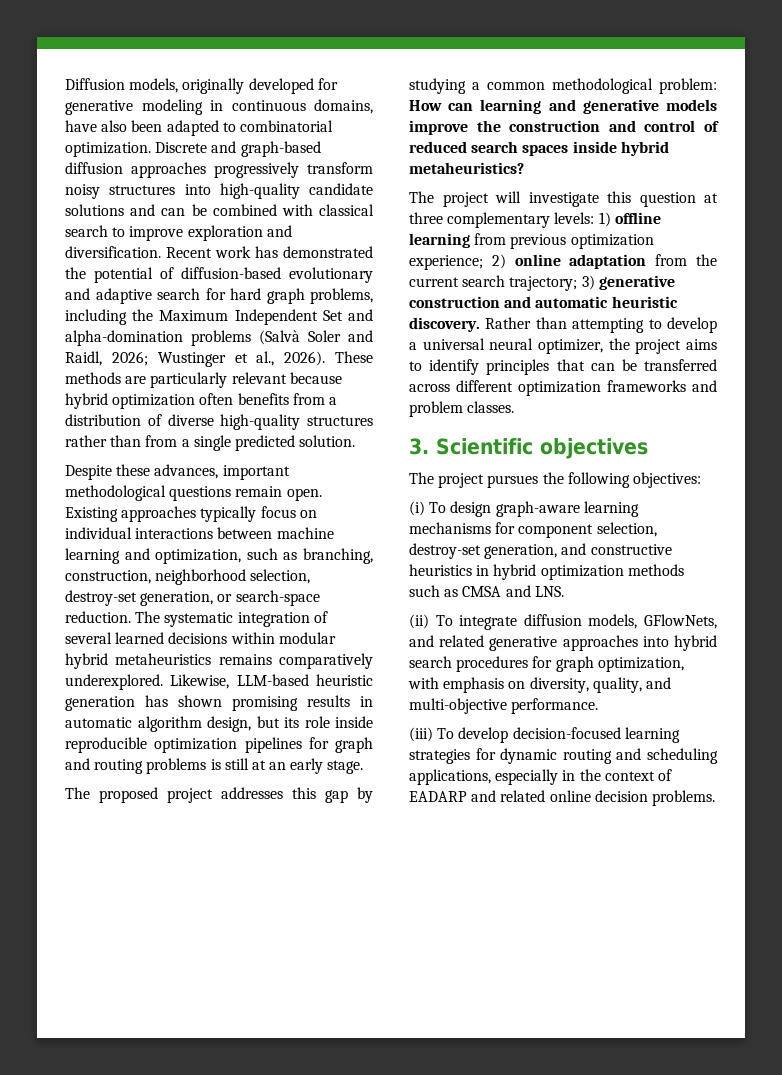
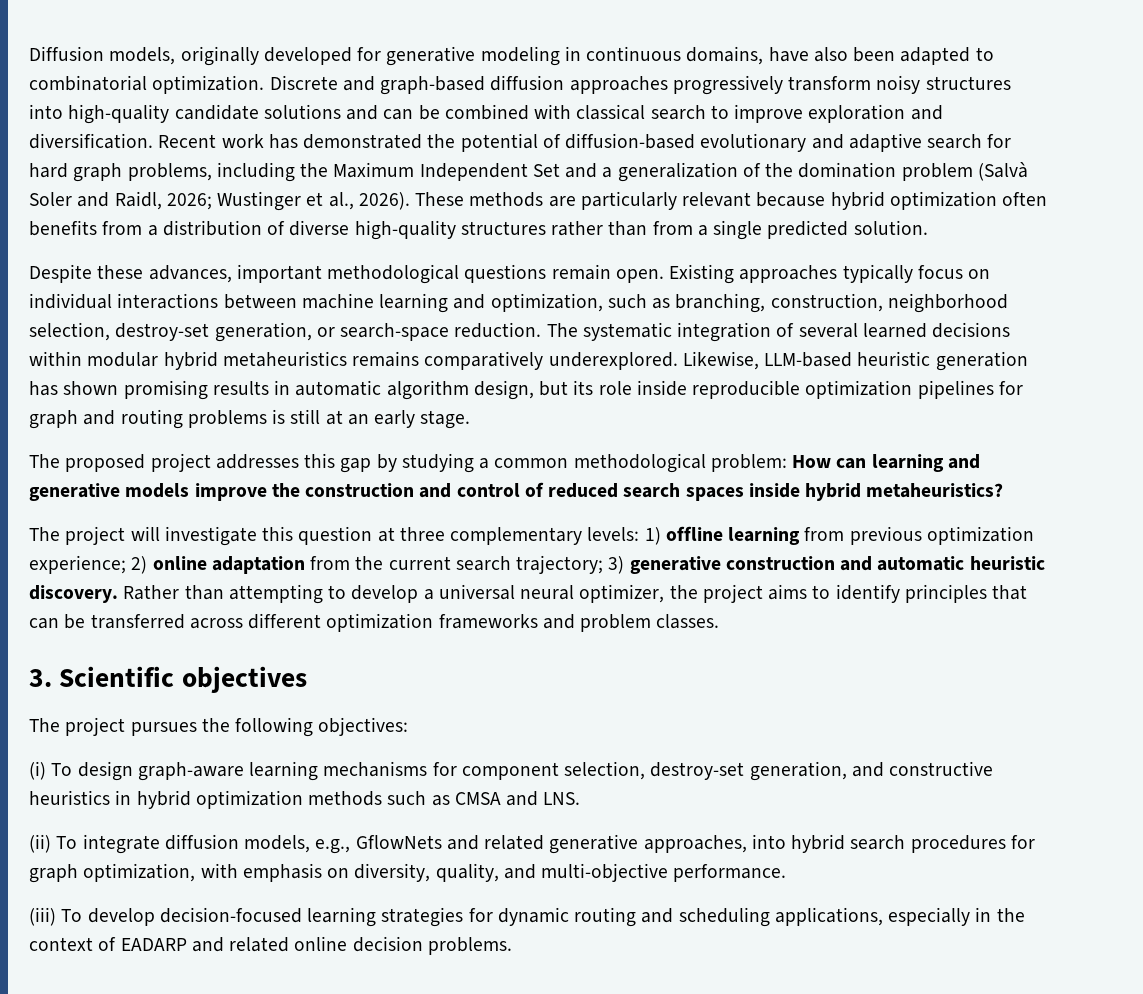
- Recent work has demonstrated the potential of diffusion-based evolutionary and adaptive search for hard graph problems, including the Maximum Independent Set and alpha-domination problems (Salvà Soler and Raidl, 2026; Wustinger et al., 2026).
+ Recent work has demonstrated the potential of diffusion-based evolutionary and adaptive search for hard graph problems, including the Maximum Independent Set and a generalization of the domination problem (Salvà Soler and Raidl, 2026; Wustinger et al., 2026).
- (ii) To integrate diffusion models, GFlowNets, and related generative approaches into hybrid search procedures for graph optimization, with emphasis on diversity, quality, and multi-objective performance.
+ (ii) To integrate diffusion models, e.g., GflowNets and related generative approaches, into hybrid search procedures for graph optimization, with emphasis on diversity, quality, and multi-objective performance.

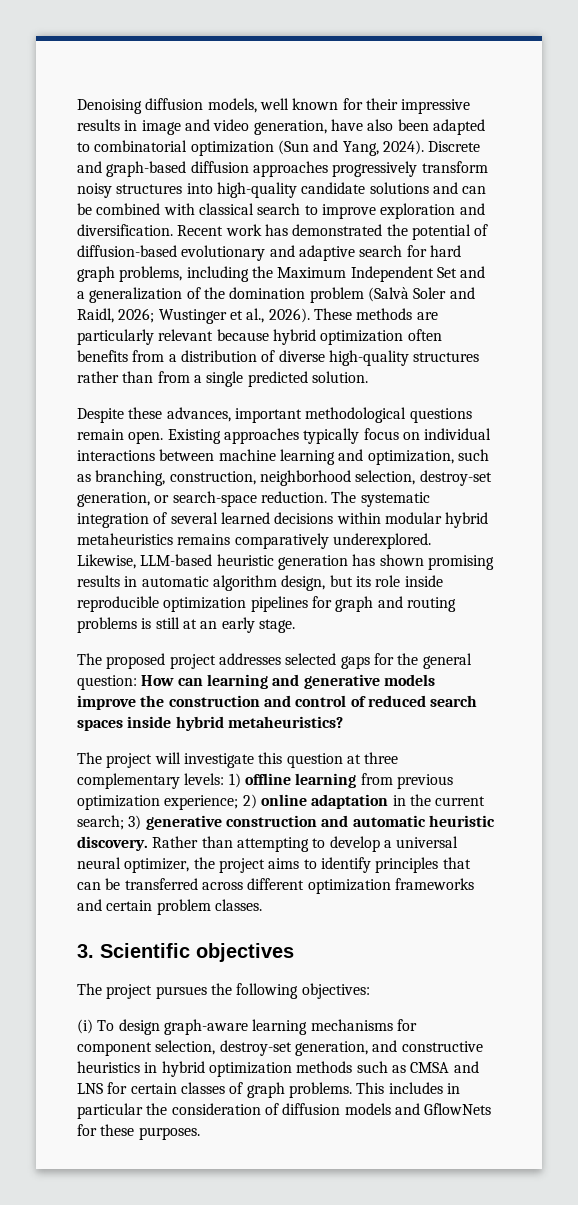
- Diffusion models, originally developed for generative modeling in continuous domains, have also been adapted to combinatorial optimization.
+ Denoising diffusion models, well known for their impressive results in image and video generation, have also been adapted to combinatorial optimization (Sun and Yang, 2024).
- The proposed project addresses this gap by studying a common methodological problem: How can learning and generative models improve the construction and control of reduced search spaces inside hybrid metaheuristics?
+ The proposed project addresses selected gaps for the general question: How can learning and generative models improve the construction and control of reduced search spaces inside hybrid metaheuristics?
- The project will investigate this question at three complementary levels: 1) offline learning from previous optimization experience; 2) online adaptation from the current search trajectory; 3) generative construction and automatic heuristic discovery.
+ The project will investigate this question at three complementary levels: 1) offline learning from previous optimization experience; 2) online adaptation in the current search; 3) generative construction and automatic heuristic discovery.
- Rather than attempting to develop a universal neural optimizer, the project aims to identify principles that can be transferred across different optimization frameworks and problem classes.
+ Rather than attempting to develop a universal neural optimizer, the project aims to identify principles that can be transferred across different optimization frameworks and certain problem classes.
- (i) To design graph-aware learning mechanisms for component selection, destroy-set generation, and constructive heuristics in hybrid optimization methods such as CMSA and LNS.
- (ii) To integrate diffusion models, e.g., GflowNets and related generative approaches, into hybrid search procedures for graph optimization, with emphasis on diversity, quality, and multi-objective performance.
- (iii) To develop decision-focused learning strategies for dynamic routing and scheduling applications, especially in the context of EADARP and related online decision problems.
+ (i) To design graph-aware learning mechanisms for component selection, destroy-set generation, and constructive heuristics in hybrid optimization methods such as CMSA and LNS for certain classes of graph problems. This includes in particular the consideration of diffusion models and GflowNets for these purposes.

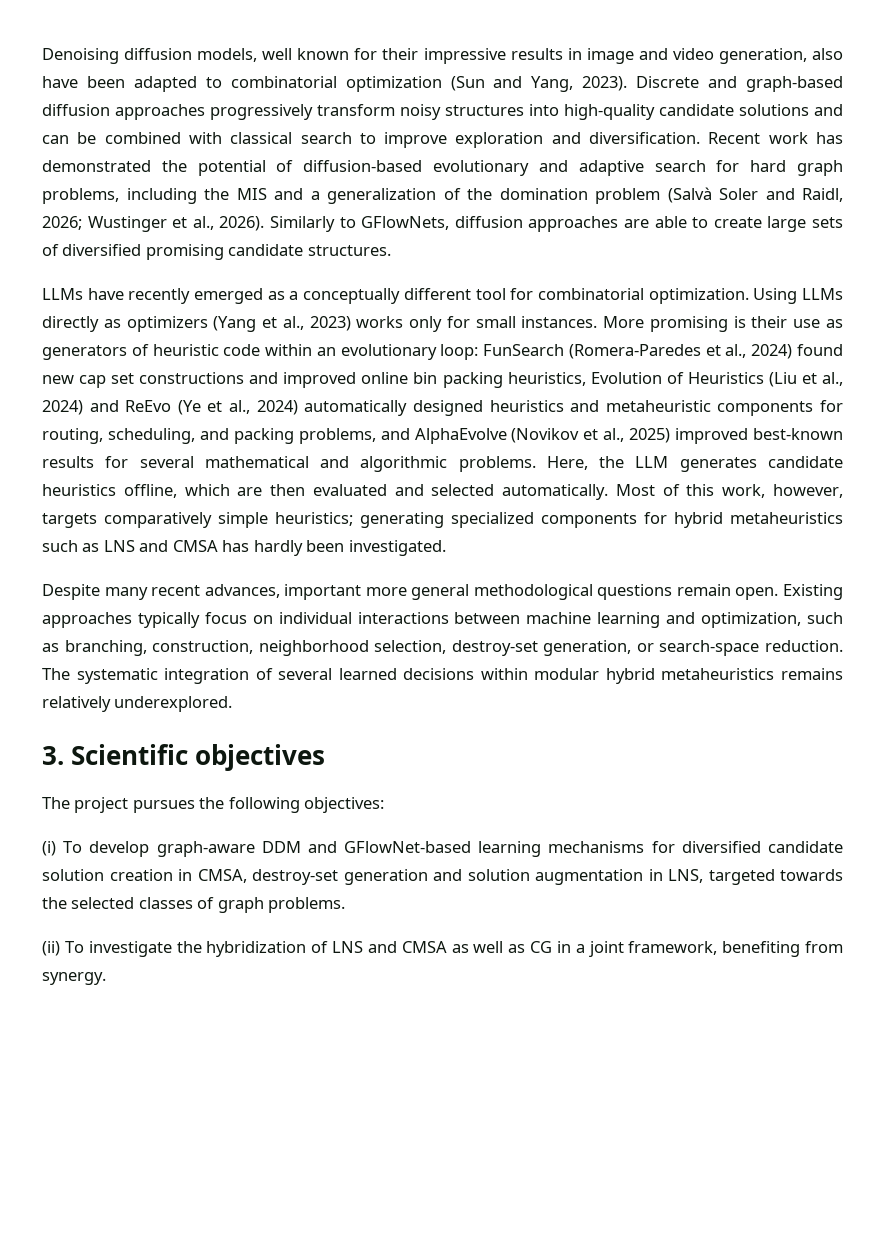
- Denoising diffusion models, well known for their impressive results in image and video generation, have also been adapted to combinatorial optimization (Sun and Yang, 2024).
+ Denoising diffusion models, well known for their impressive results in image and video generation, also have been adapted to combinatorial optimization (Sun and Yang, 2023).
- Recent work has demonstrated the potential of diffusion-based evolutionary and adaptive search for hard graph problems, including the Maximum Independent Set and a generalization of the domination problem (Salvà Soler and Raidl, 2026; Wustinger et al., 2026).
+ Recent work has demonstrated the potential of diffusion-based evolutionary and adaptive search for hard graph problems, including the MIS and a generalization of the domination problem (Salvà Soler and Raidl, 2026; Wustinger et al., 2026).
- These methods are particularly relevant because hybrid optimization often benefits from a distribution of diverse high-quality structures rather than from a single predicted solution.
- Despite these advances, important methodological questions remain open.
+ Similarly to GFlowNets, diffusion approaches are able to create large sets of diversified promising candidate structures.
+ LLMs have recently emerged as a conceptually different tool for combinatorial optimization. Using LLMs directly as optimizers (Yang et al., 2023) works only for small instances. More promising is their use as generators of heuristic code within an evolutionary loop: FunSearch (Romera-Paredes et al., 2024) found new cap set constructions and improved online bin packing heuristics, Evolution of Heuristics (Liu et al., 2024) and ReEvo (Ye et al., 2024) automatically designed heuristics and metaheuristic components for routing, scheduling, and packing problems, and AlphaEvolve (Novikov et al., 2025) improved best-known results for several mathematical and algorithmic problems. Here, the LLM generates candidate heuristics offline, which are then evaluated and selected automatically. Most of this work, however, targets comparatively simple heuristics; generating specialized components for hybrid metaheuristics such as LNS and CMSA has hardly been investigated.
+ Despite many recent advances, important more general methodological questions remain open.
- The systematic integration of several learned decisions within modular hybrid metaheuristics remains comparatively underexplored. Likewise, LLM-based heuristic generation has shown promising results in automatic algorithm design, but its role inside reproducible optimization pipelines for graph and routing problems is still at an early stage.
- The proposed project addresses selected gaps for the general question: How can learning and generative models improve the construction and control of reduced search spaces inside hybrid metaheuristics?
- The project will investigate this question at three complementary levels: 1) offline learning from previous optimization experience; 2) online adaptation in the current search; 3) generative construction and automatic heuristic discovery. Rather than attempting to develop a universal neural optimizer, the project aims to identify principles that can be transferred across different optimization frameworks and certain problem classes.
+ The systematic integration of several learned decisions within modular hybrid metaheuristics remains relatively underexplored.
- (i) To design graph-aware learning mechanisms for component selection, destroy-set generation, and constructive heuristics in hybrid optimization methods such as CMSA and LNS for certain classes of graph problems. This includes in particular the consideration of diffusion models and GflowNets for these purposes.
+ (i) To develop graph-aware DDM and GFlowNet-based learning mechanisms for diversified candidate solution creation in CMSA, destroy-set generation and solution augmentation in LNS, targeted towards the selected classes of graph problems.
+ (ii) To investigate the hybridization of LNS and CMSA as well as CG in a joint framework, benefiting from synergy.

